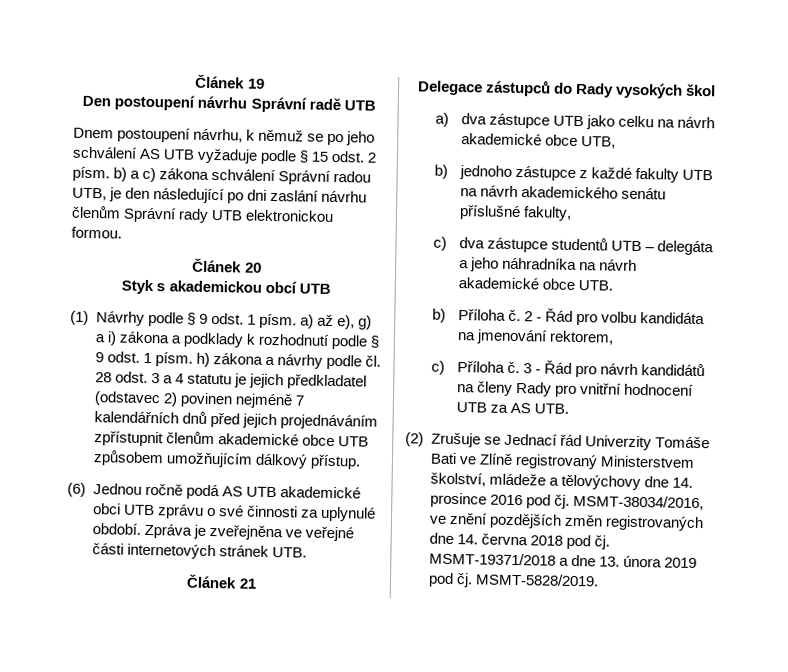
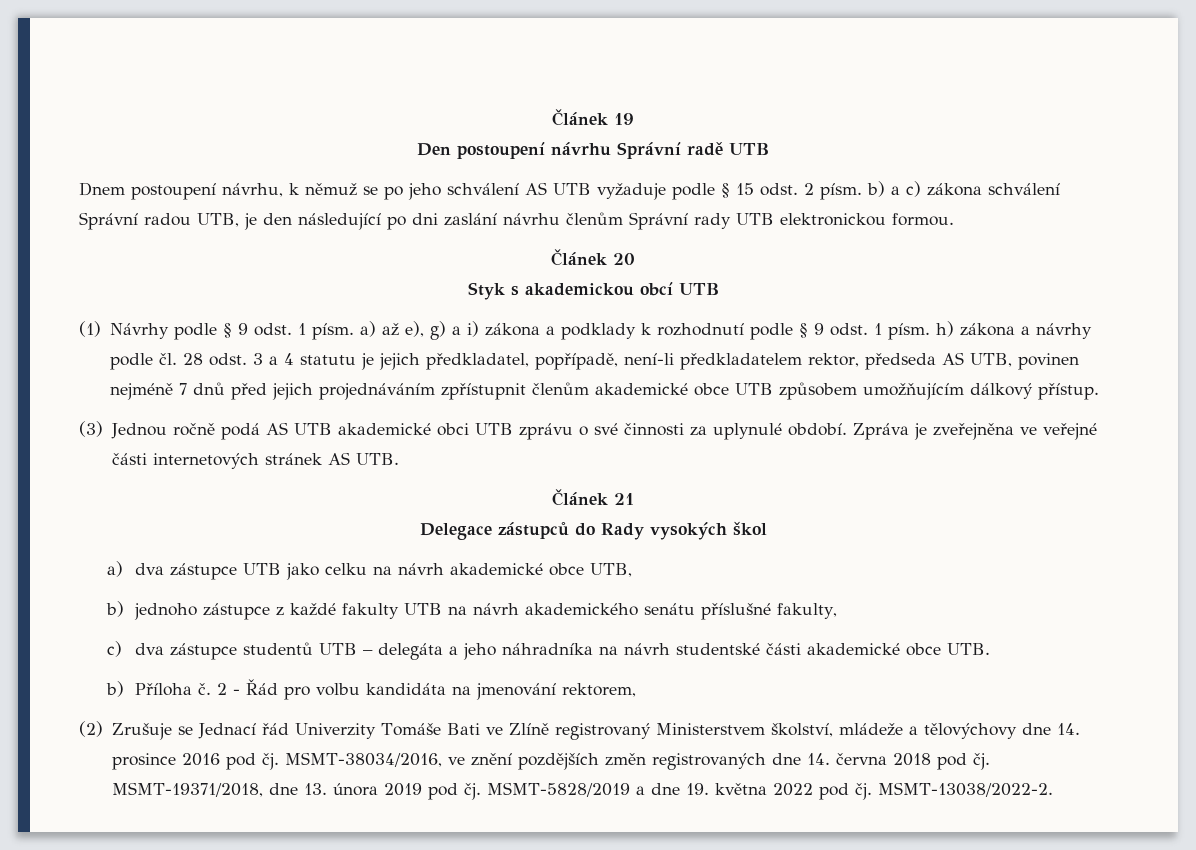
- (1) Návrhy podle § 9 odst. 1 písm. a) až e), g) a i) zákona a podklady k rozhodnutí podle § 9 odst. 1 písm. h) zákona a návrhy podle čl. 28 odst. 3 a 4 statutu je jejich předkladatel (odstavec 2) povinen nejméně 7 kalendářních dnů před jejich projednáváním zpřístupnit členům akademické obce UTB způsobem umožňujícím dálkový přístup.
+ (1) Návrhy podle § 9 odst. 1 písm. a) až e), g) a i) zákona a podklady k rozhodnutí podle § 9 odst. 1 písm. h) zákona a návrhy podle čl. 28 odst. 3 a 4 statutu je jejich předkladatel, popřípadě, není-li předkladatelem rektor, předseda AS UTB, povinen nejméně 7 dnů před jejich projednáváním zpřístupnit členům akademické obce UTB způsobem umožňujícím dálkový přístup.
- (6) Jednou ročně podá AS UTB akademické obci UTB zprávu o své činnosti za uplynulé období.
+ (3) Jednou ročně podá AS UTB akademické obci UTB zprávu o své činnosti za uplynulé období.
- Zpráva je zveřejněna ve veřejné části internetových stránek UTB.
+ Zpráva je zveřejněna ve veřejné části internetových stránek AS UTB.
- c) dva zástupce studentů UTB – delegáta a jeho náhradníka na návrh akademické obce UTB.
+ c) dva zástupce studentů UTB – delegáta a jeho náhradníka na návrh studentské části akademické obce UTB.
- c) Příloha č. 3 - Řád pro návrh kandidátů na členy Rady pro vnitřní hodnocení UTB za AS UTB.
- MSMT-19371/2018 a dne 13. února 2019 pod čj.
+ MSMT-19371/2018, dne 13. února 2019 pod čj.
- MSMT-5828/2019.
+ MSMT-5828/2019 a dne 19. května 2022 pod čj. MSMT-13038/2022-2.

